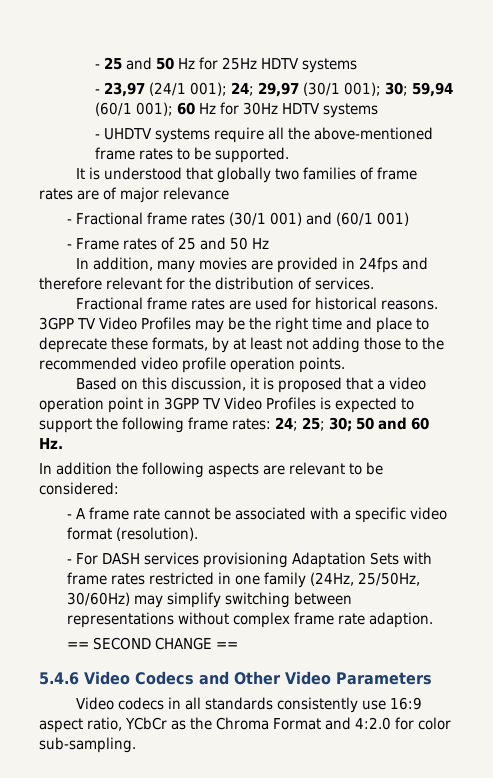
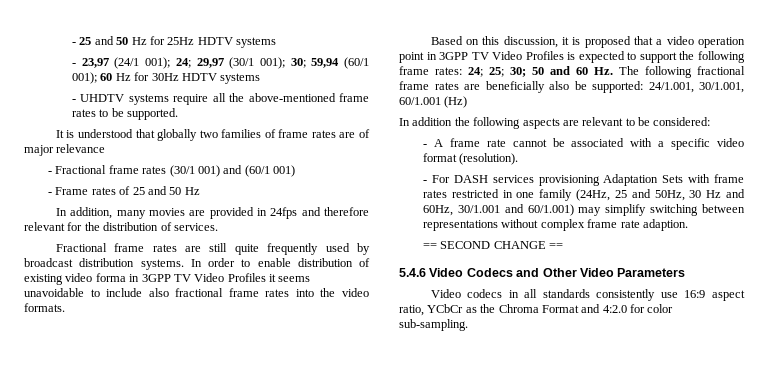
- Fractional frame rates are used for historical reasons. 3GPP TV Video Profiles may be the right time and place to deprecate these formats, by at least not adding those to the recommended video profile operation points.
+ Fractional frame rates are still quite frequently used by broadcast distribution systems. In order to enable distribution of existing video forma in 3GPP TV Video Profiles it seems unavoidable to include also fractional frame rates into the video formats.
- Based on this discussion, it is proposed that a video operation point in 3GPP TV Video Profiles is expected to support the following frame rates: 24; 25; 30; 50 and 60 Hz.
+ Based on this discussion, it is proposed that a video operation point in 3GPP TV Video Profiles is expected to support the following frame rates: 24; 25; 30; 50 and 60 Hz. The following fractional frame rates are beneficially also be supported: 24/1.001, 30/1.001, 60/1.001 (Hz)
- - For DASH services provisioning Adaptation Sets with frame rates restricted in one family (24Hz, 25/50Hz, 30/60Hz) may simplify switching between representations without complex frame rate adaption.
+ - For DASH services provisioning Adaptation Sets with frame rates restricted in one family (24Hz, 25 and 50Hz, 30 Hz and 60Hz, 30/1.001 and 60/1.001) may simplify switching between representations without complex frame rate adaption.

